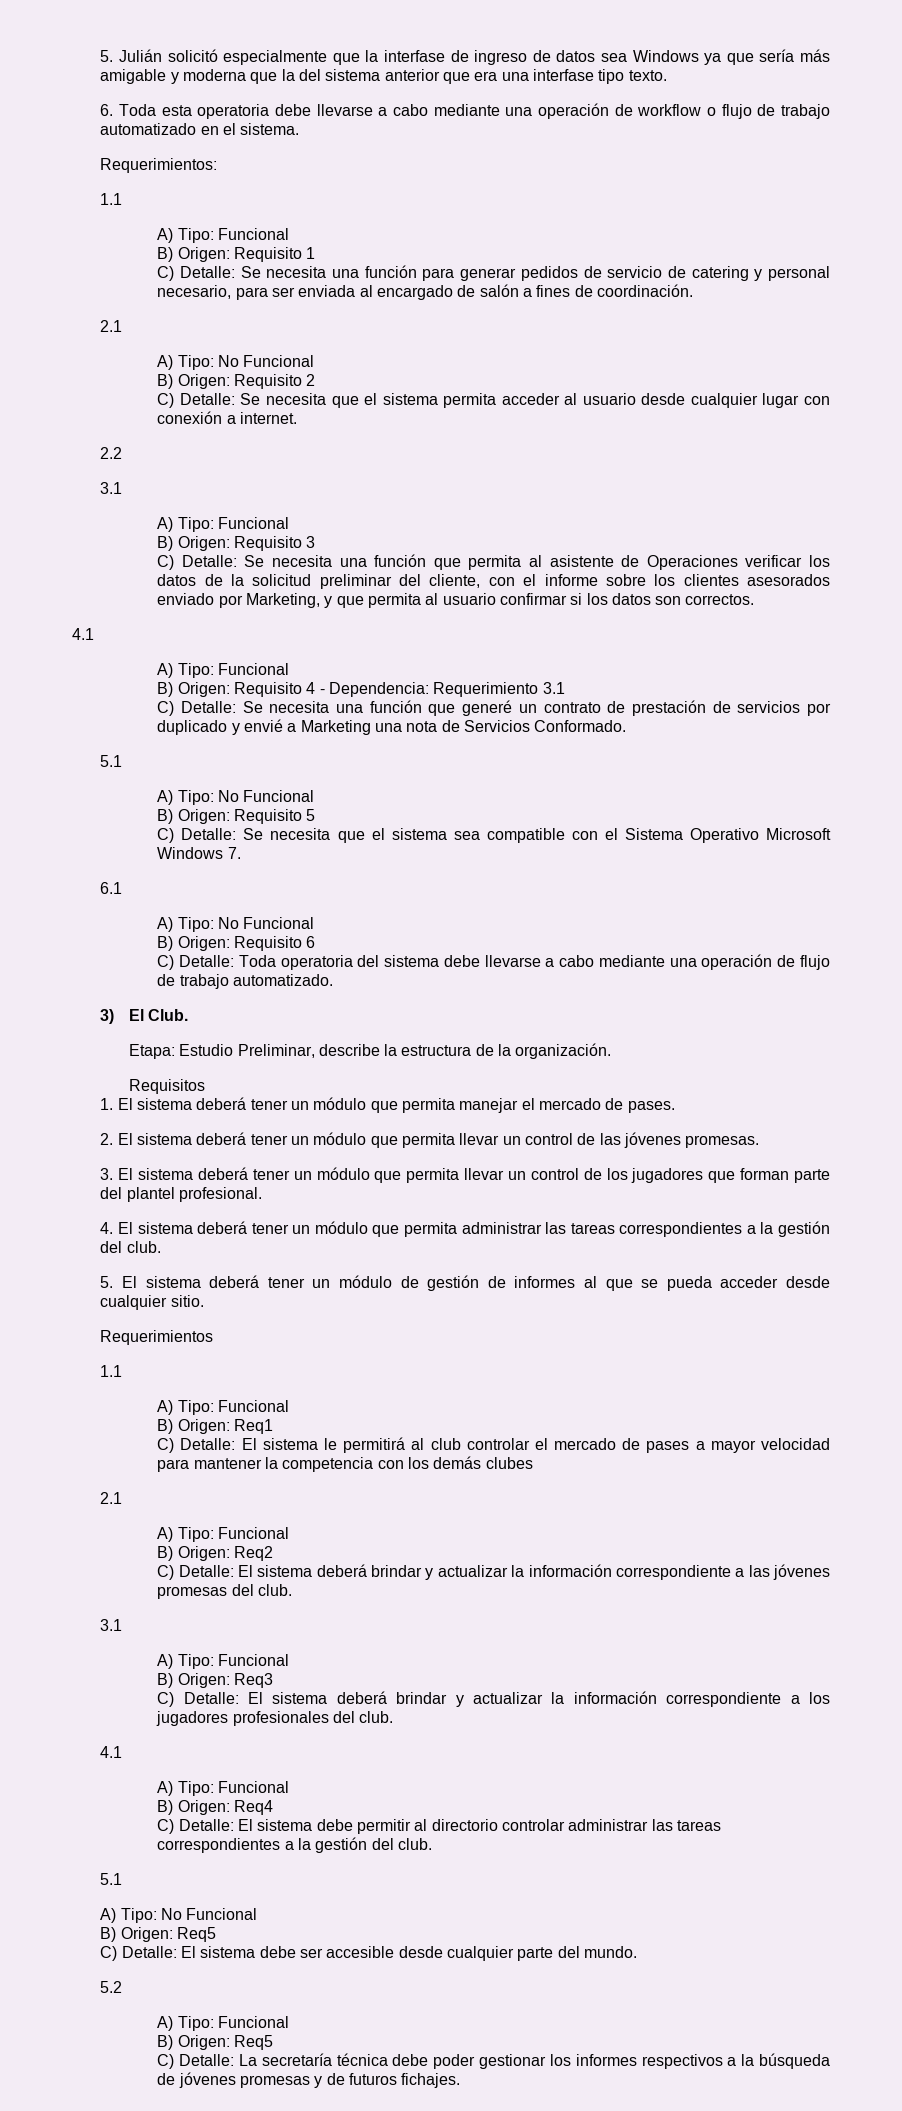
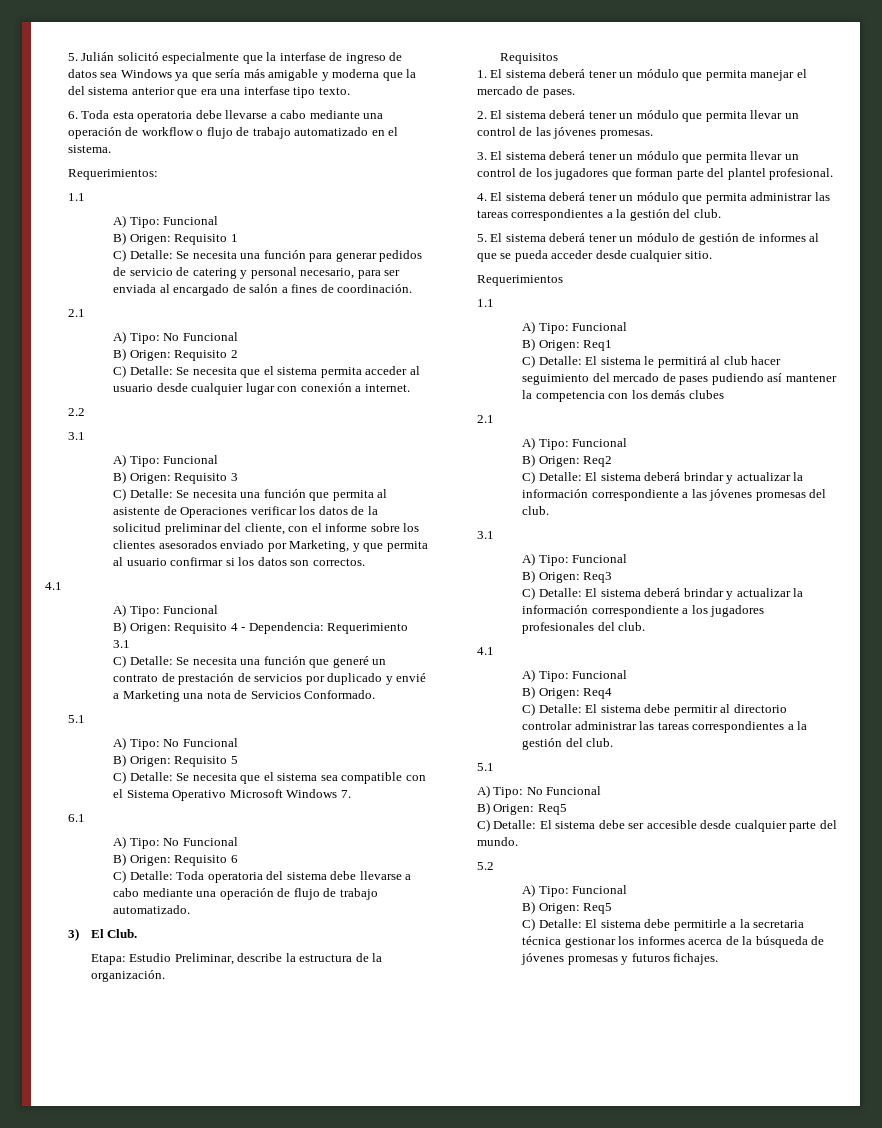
- C) Detalle: El sistema le permitirá al club controlar el mercado de pases a mayor velocidad para mantener la competencia con los demás clubes
+ C) Detalle: El sistema le permitirá al club hacer seguimiento del mercado de pases pudiendo así mantener la competencia con los demás clubes
- C) Detalle: La secretaría técnica debe poder gestionar los informes respectivos a la búsqueda de jóvenes promesas y de futuros fichajes.
+ C) Detalle: El sistema debe permitirle a la secretaria técnica gestionar los informes acerca de la búsqueda de jóvenes promesas y futuros fichajes.

